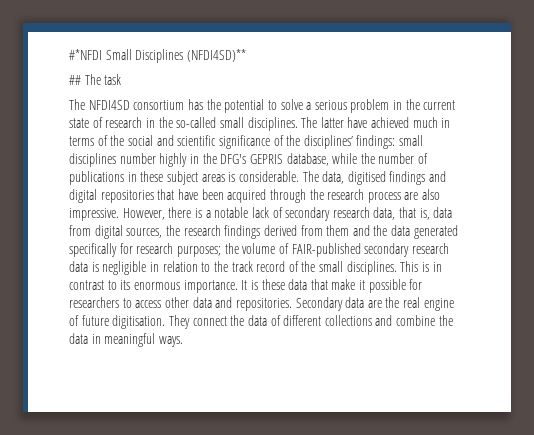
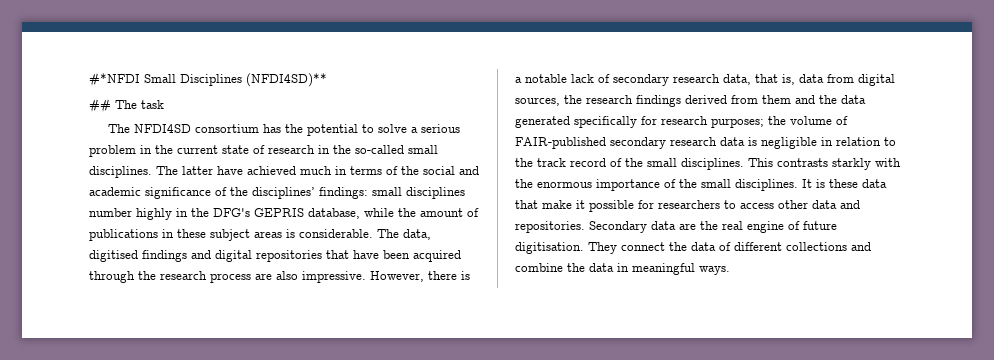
- The latter have achieved much in terms of the social and scientific significance of the disciplines’ findings: small disciplines number highly in the DFG's GEPRIS database, while the number of publications in these subject areas is considerable.
+ The latter have achieved much in terms of the social and academic significance of the disciplines’ findings: small disciplines number highly in the DFG's GEPRIS database, while the amount of publications in these subject areas is considerable.
- This is in contrast to its enormous importance.
+ This contrasts starkly with the enormous importance of the small disciplines.

